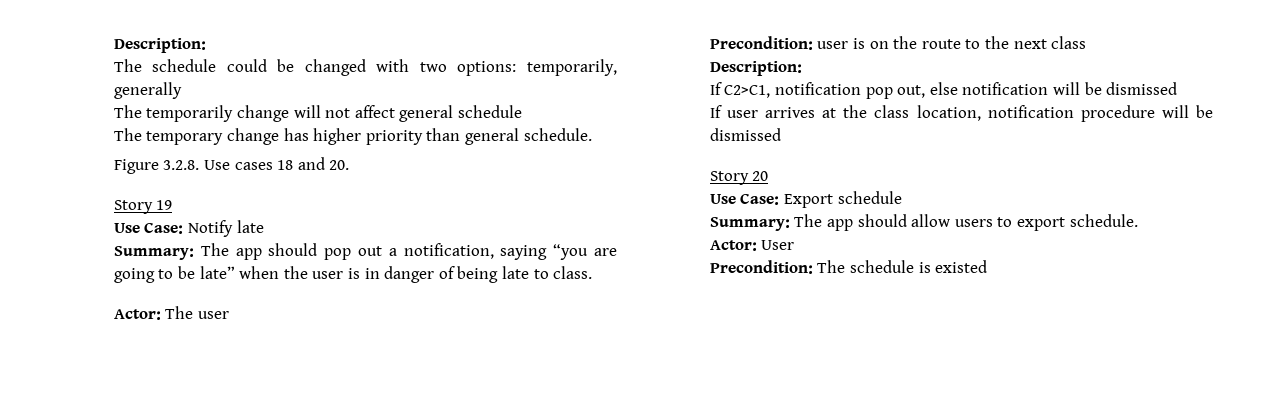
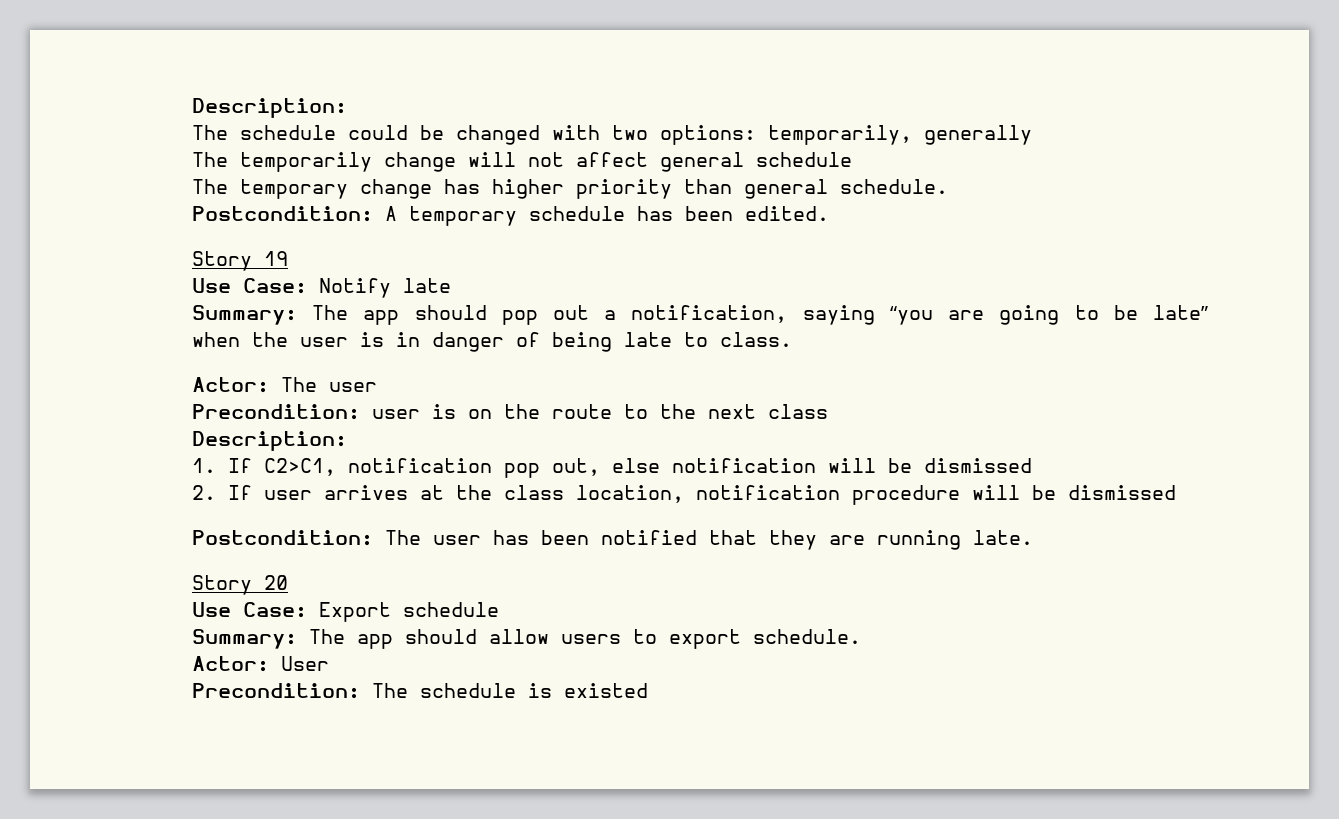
- Figure 3.2.8. Use cases 18 and 20.
+ Postcondition: A temporary schedule has been edited.
- If C2>C1, notification pop out, else notification will be dismissed
+ 1. If C2>C1, notification pop out, else notification will be dismissed
- If user arrives at the class location, notification procedure will be dismissed
+ 2. If user arrives at the class location, notification procedure will be dismissed
+ Postcondition: The user has been notified that they are running late.

